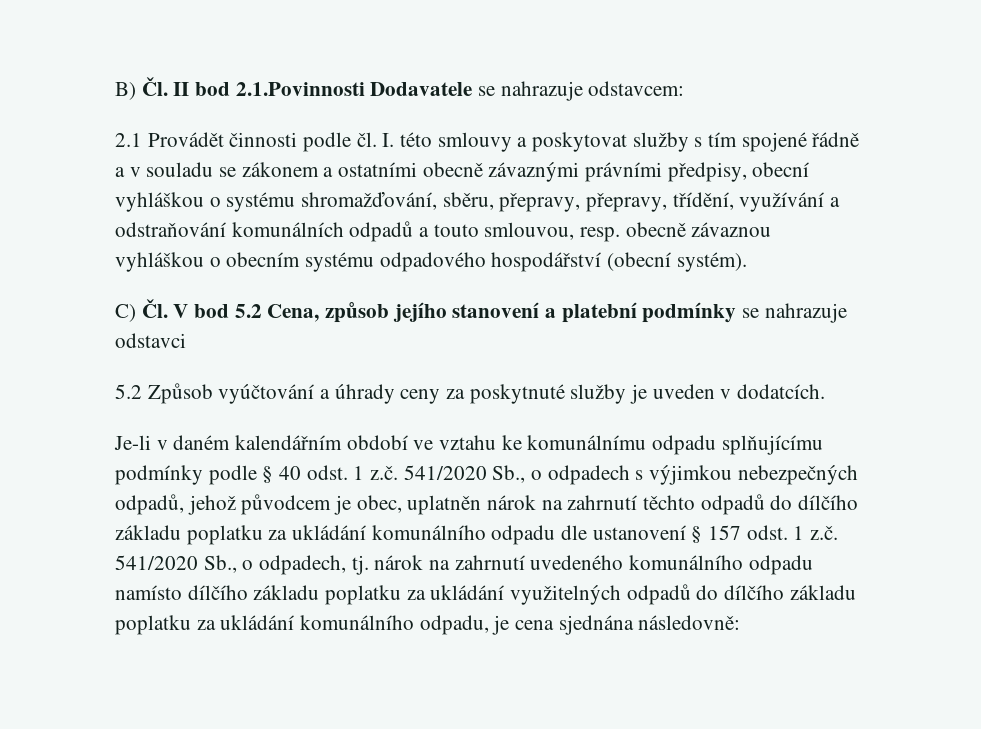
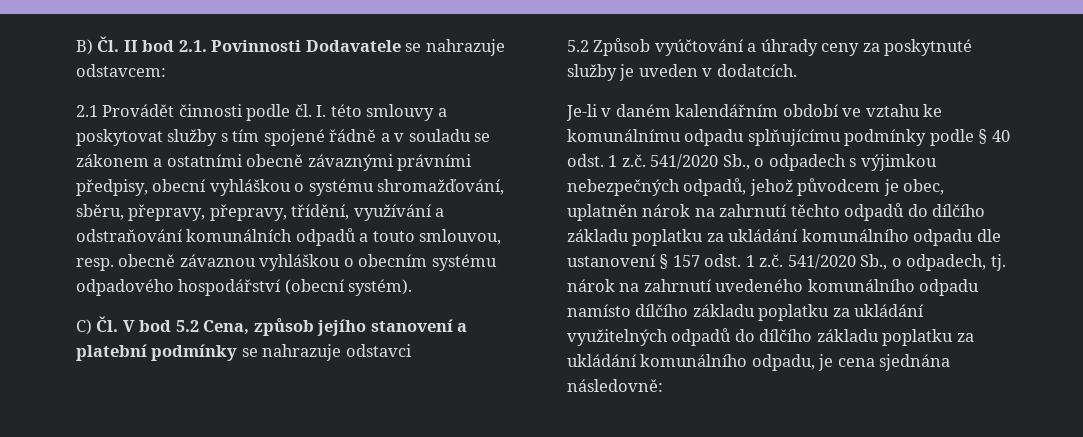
- B) Čl. II bod 2.1.Povinnosti Dodavatele se nahrazuje odstavcem:
+ B) Čl. II bod 2.1. Povinnosti Dodavatele se nahrazuje odstavcem:

